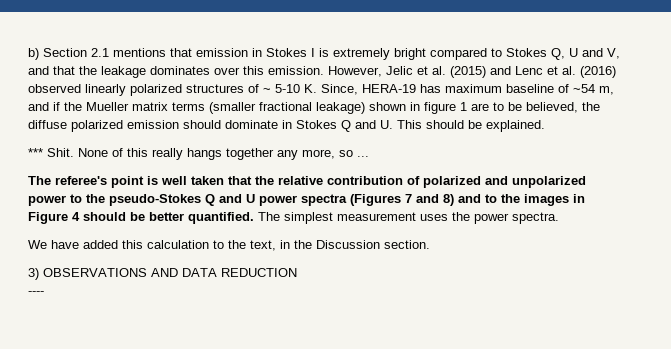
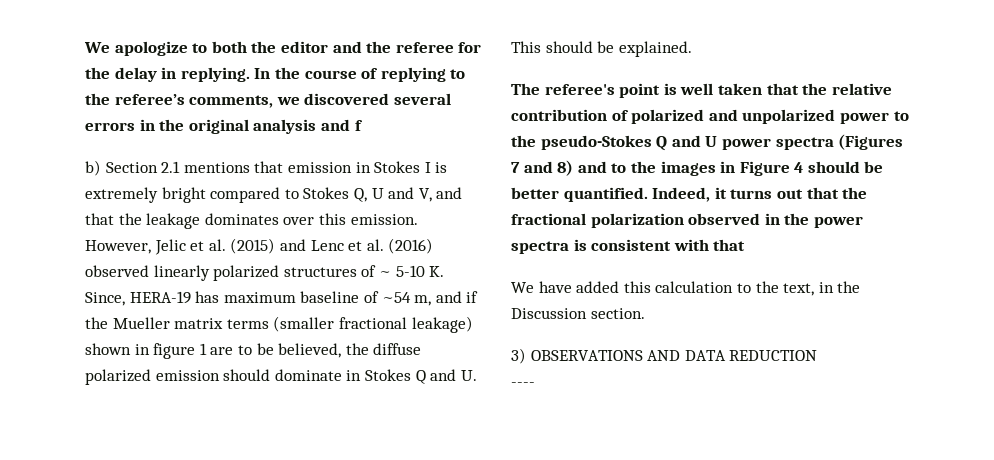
+ We apologize to both the editor and the referee for the delay in replying. In the course of replying to the referee’s comments, we discovered several errors in the original analysis and f
- *** Shit. None of this really hangs together any more, so ...
- The simplest measurement uses the power spectra.
+ Indeed, it turns out that the fractional polarization observed in the power spectra is consistent with that

